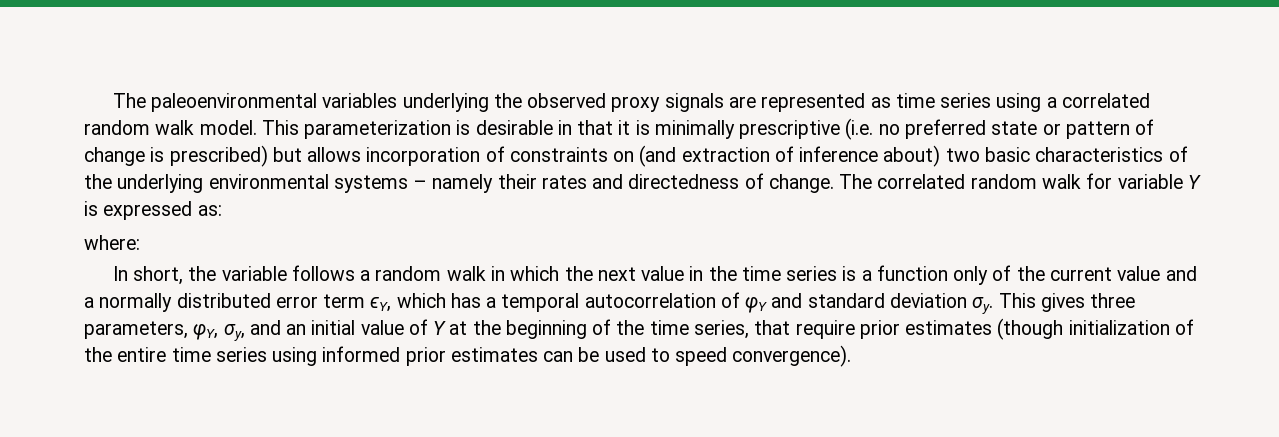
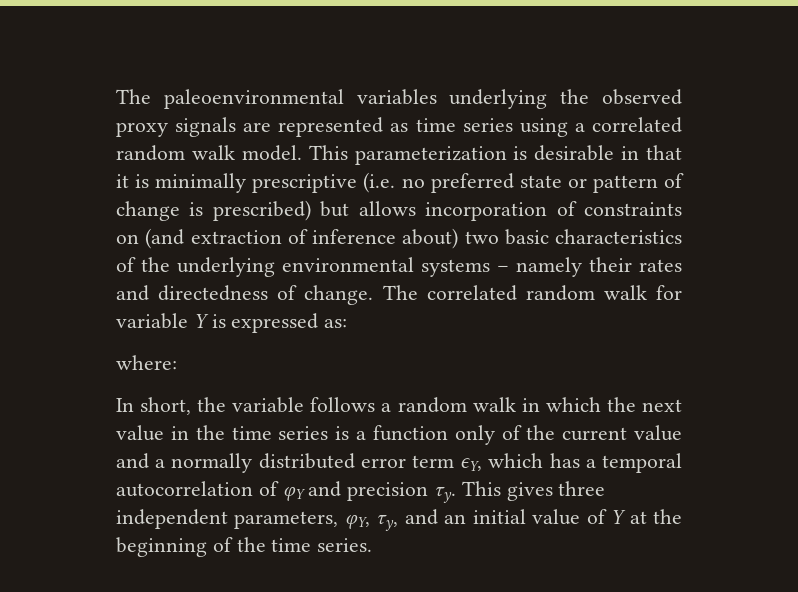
- In short, the variable follows a random walk in which the next value in the time series is a function only of the current value and a normally distributed error term ϵY, which has a temporal autocorrelation of φY and standard deviation σy.
+ In short, the variable follows a random walk in which the next value in the time series is a function only of the current value and a normally distributed error term ϵY, which has a temporal autocorrelation of φY and precision τy.
- This gives three parameters, φY, σy, and an initial value of Y at the beginning of the time series, that require prior estimates (though initialization of the entire time series using informed prior estimates can be used to speed convergence).
+ This gives three independent parameters, φY, τy, and an initial value of Y at the beginning of the time series.

